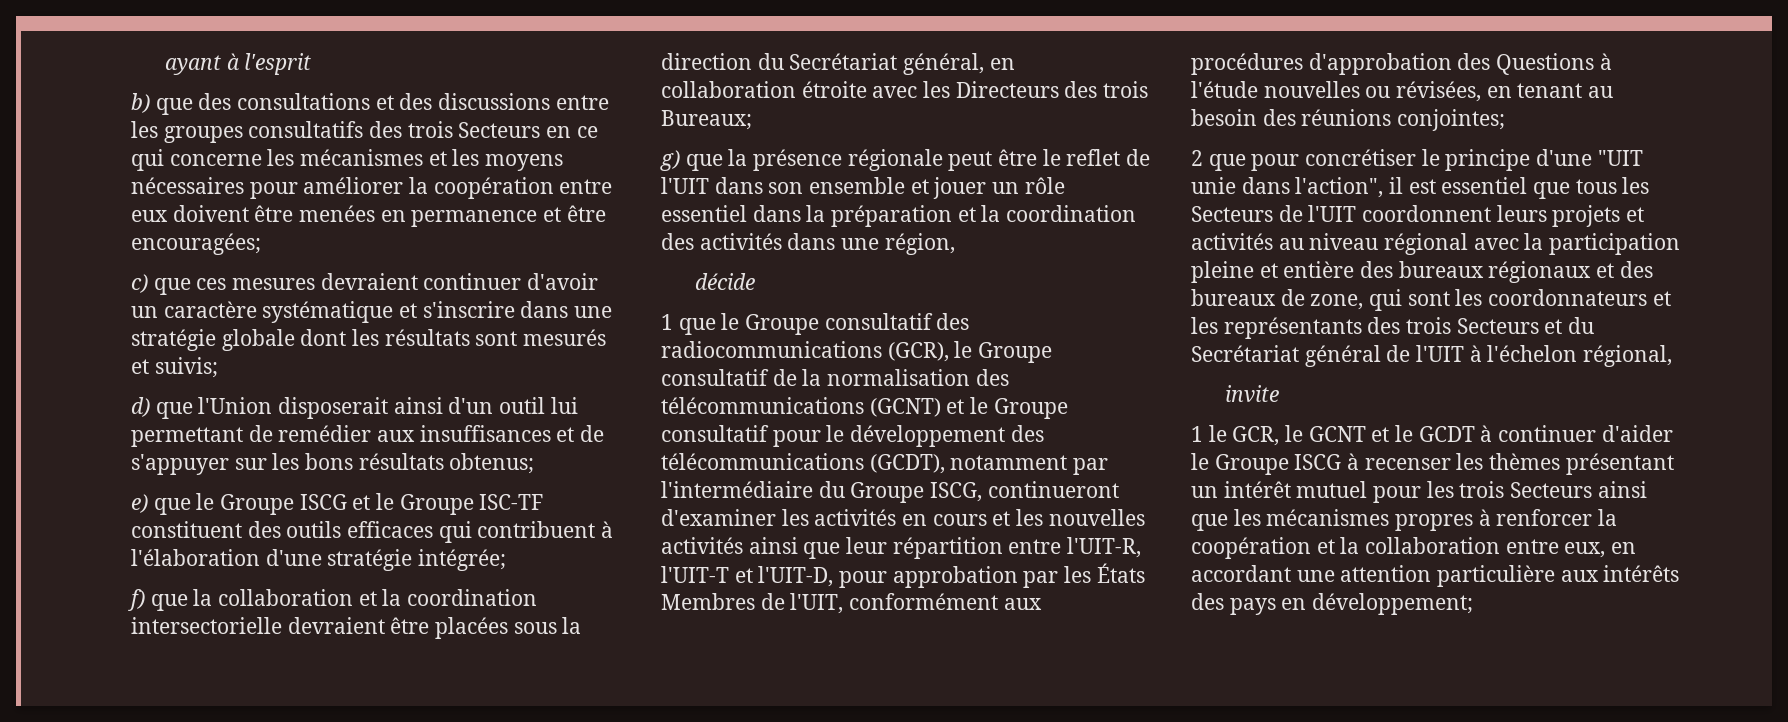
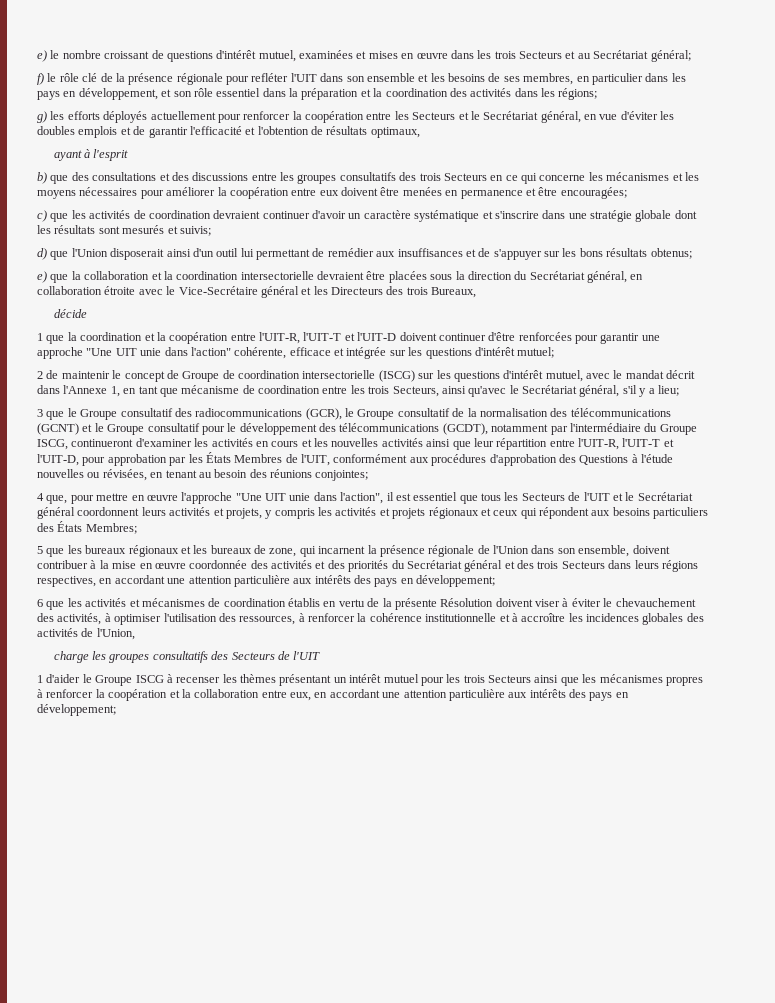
+ e) le nombre croissant de questions d'intérêt mutuel, examinées et mises en œuvre dans les trois Secteurs et au Secrétariat général;
+ f) le rôle clé de la présence régionale pour refléter l'UIT dans son ensemble et les besoins de ses membres, en particulier dans les pays en développement, et son rôle essentiel dans la préparation et la coordination des activités dans les régions;
+ g) les efforts déployés actuellement pour renforcer la coopération entre les Secteurs et le Secrétariat général, en vue d'éviter les doubles emplois et de garantir l'efficacité et l'obtention de résultats optimaux,
- c) que ces mesures devraient continuer d'avoir un caractère systématique et s'inscrire dans une stratégie globale dont les résultats sont mesurés et suivis;
+ c) que les activités de coordination devraient continuer d'avoir un caractère systématique et s'inscrire dans une stratégie globale dont les résultats sont mesurés et suivis;
- e) que le Groupe ISCG et le Groupe ISC-TF constituent des outils efficaces qui contribuent à l'élaboration d'une stratégie intégrée;
- f) que la collaboration et la coordination intersectorielle devraient être placées sous la direction du Secrétariat général, en collaboration étroite avec les Directeurs des trois Bureaux;
- g) que la présence régionale peut être le reflet de l'UIT dans son ensemble et jouer un rôle essentiel dans la préparation et la coordination des activités dans une région,
+ e) que la collaboration et la coordination intersectorielle devraient être placées sous la direction du Secrétariat général, en collaboration étroite avec le Vice-Secrétaire général et les Directeurs des trois Bureaux,
  décide
- 1 que le Groupe consultatif des radiocommunications (GCR), le Groupe consultatif de la normalisation des télécommunications (GCNT) et le Groupe consultatif pour le développement des télécommunications (GCDT), notamment par l'intermédiaire du Groupe ISCG, continueront d'examiner les activités en cours et les nouvelles activités ainsi que leur répartition entre l'UIT-R, l'UIT-T et l'UIT-D, pour approbation par les États Membres de l'UIT, conformément aux procédures d'approbation des Questions à l'étude nouvelles ou révisées, en tenant au besoin des réunions conjointes;
+ 1 que la coordination et la coopération entre l'UIT-R, l'UIT-T et l'UIT-D doivent continuer d'être renforcées pour garantir une approche "Une UIT unie dans l'action" cohérente, efficace et intégrée sur les questions d'intérêt mutuel;
+ 2 de maintenir le concept de Groupe de coordination intersectorielle (ISCG) sur les questions d'intérêt mutuel, avec le mandat décrit dans l'Annexe 1, en tant que mécanisme de coordination entre les trois Secteurs, ainsi qu'avec le Secrétariat général, s'il y a lieu;
+ 3 que le Groupe consultatif des radiocommunications (GCR), le Groupe consultatif de la normalisation des télécommunications (GCNT) et le Groupe consultatif pour le développement des télécommunications (GCDT), notamment par l'intermédiaire du Groupe ISCG, continueront d'examiner les activités en cours et les nouvelles activités ainsi que leur répartition entre l'UIT-R, l'UIT-T et l'UIT-D, pour approbation par les États Membres de l'UIT, conformément aux procédures d'approbation des Questions à l'étude nouvelles ou révisées, en tenant au besoin des réunions conjointes;
- 2 que pour concrétiser le principe d'une "UIT unie dans l'action", il est essentiel que tous les Secteurs de l'UIT coordonnent leurs projets et activités au niveau régional avec la participation pleine et entière des bureaux régionaux et des bureaux de zone, qui sont les coordonnateurs et les représentants des trois Secteurs et du Secrétariat général de l'UIT à l'échelon régional,
- invite
- 1 le GCR, le GCNT et le GCDT à continuer d'aider le Groupe ISCG à recenser les thèmes présentant un intérêt mutuel pour les trois Secteurs ainsi que les mécanismes propres à renforcer la coopération et la collaboration entre eux, en accordant une attention particulière aux intérêts des pays en développement;
+ 4 que, pour mettre en œuvre l'approche "Une UIT unie dans l'action", il est essentiel que tous les Secteurs de l'UIT et le Secrétariat général coordonnent leurs activités et projets, y compris les activités et projets régionaux et ceux qui répondent aux besoins particuliers des États Membres;
+ 5 que les bureaux régionaux et les bureaux de zone, qui incarnent la présence régionale de l'Union dans son ensemble, doivent contribuer à la mise en œuvre coordonnée des activités et des priorités du Secrétariat général et des trois Secteurs dans leurs régions respectives, en accordant une attention particulière aux intérêts des pays en développement;
+ 6 que les activités et mécanismes de coordination établis en vertu de la présente Résolution doivent viser à éviter le chevauchement des activités, à optimiser l'utilisation des ressources, à renforcer la cohérence institutionnelle et à accroître les incidences globales des activités de l'Union,
+ charge les groupes consultatifs des Secteurs de l'UIT
+ 1 d'aider le Groupe ISCG à recenser les thèmes présentant un intérêt mutuel pour les trois Secteurs ainsi que les mécanismes propres à renforcer la coopération et la collaboration entre eux, en accordant une attention particulière aux intérêts des pays en développement;

